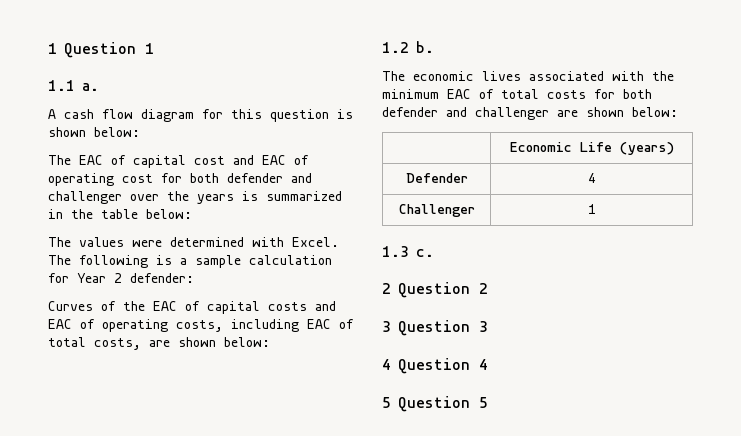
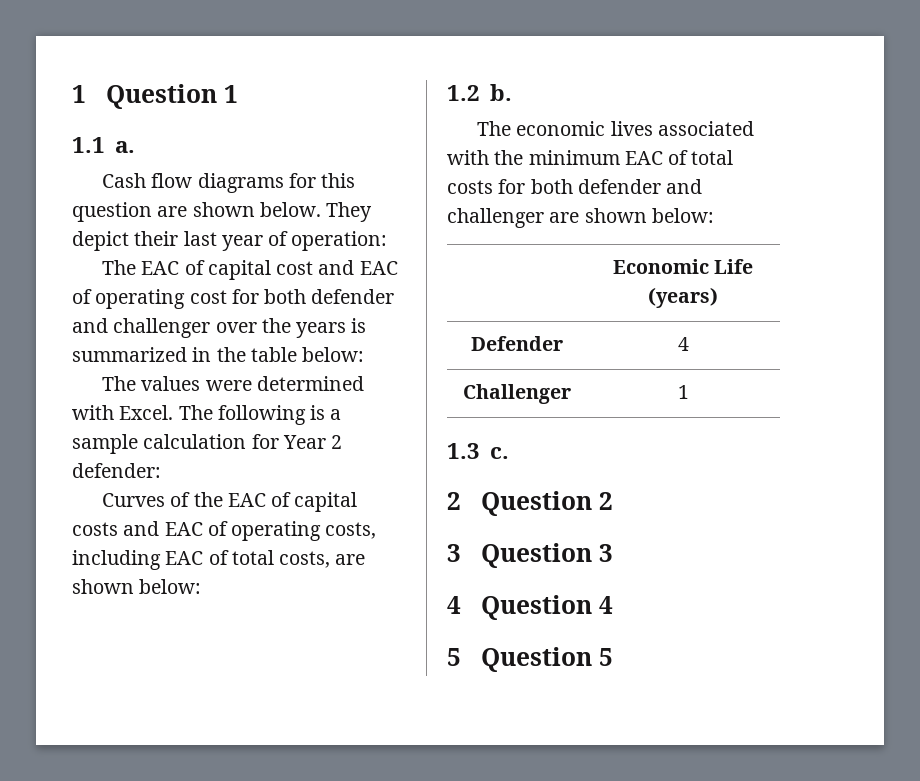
- A cash flow diagram for this question is shown below:
+ Cash flow diagrams for this question are shown below. They depict their last year of operation:

